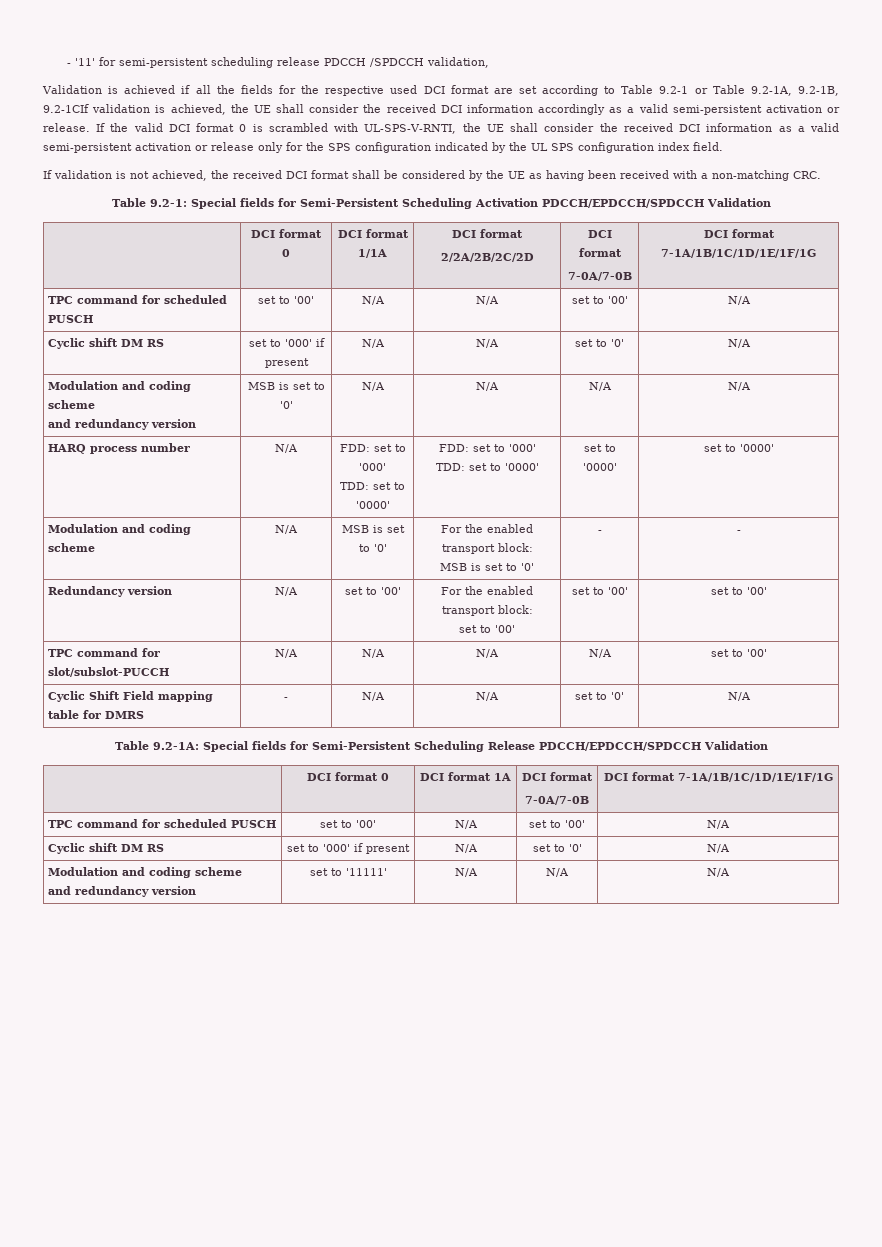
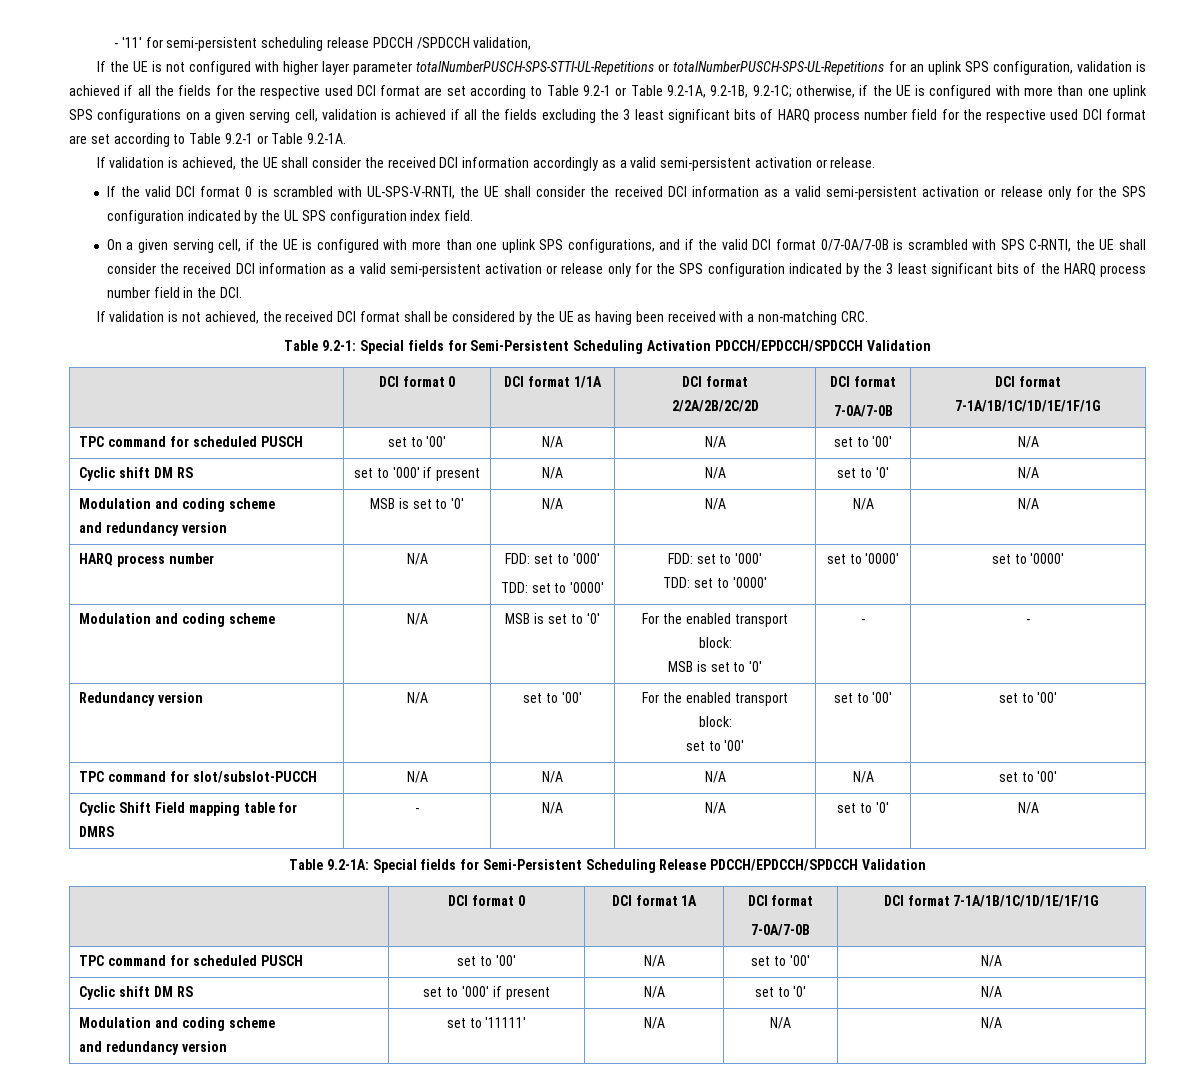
- Validation is achieved if all the fields for the respective used DCI format are set according to Table 9.2-1 or Table 9.2-1A, 9.2-1B, 9.2-1CIf validation is achieved, the UE shall consider the received DCI information accordingly as a valid semi-persistent activation or release. If the valid DCI format 0 is scrambled with UL-SPS-V-RNTI, the UE shall consider the received DCI information as a valid semi-persistent activation or release only for the SPS configuration indicated by the UL SPS configuration index field.
+ If the UE is not configured with higher layer parameter totalNumberPUSCH-SPS-STTI-UL-Repetitions or totalNumberPUSCH-SPS-UL-Repetitions for an uplink SPS configuration, validation is achieved if all the fields for the respective used DCI format are set according to Table 9.2-1 or Table 9.2-1A, 9.2-1B, 9.2-1C; otherwise, if the UE is configured with more than one uplink SPS configurations on a given serving cell, validation is achieved if all the fields excluding the 3 least significant bits of HARQ process number field for the respective used DCI format are set according to Table 9.2-1 or Table 9.2-1A.
+ If validation is achieved, the UE shall consider the received DCI information accordingly as a valid semi-persistent activation or release.
+ If the valid DCI format 0 is scrambled with UL-SPS-V-RNTI, the UE shall consider the received DCI information as a valid semi-persistent activation or release only for the SPS configuration indicated by the UL SPS configuration index field.
+ On a given serving cell, if the UE is configured with more than one uplink SPS configurations, and if the valid DCI format 0/7-0A/7-0B is scrambled with SPS C-RNTI, the UE shall consider the received DCI information as a valid semi-persistent activation or release only for the SPS configuration indicated by the 3 least significant bits of the HARQ process number field in the DCI.

